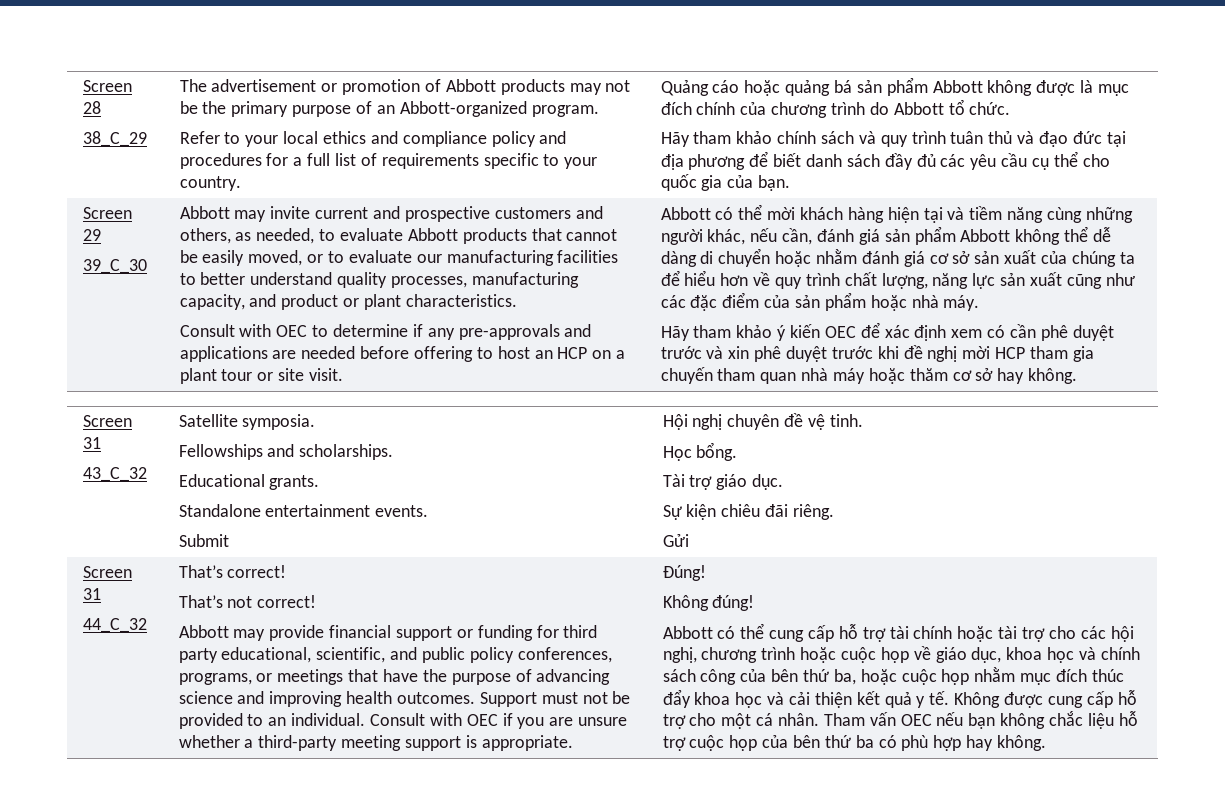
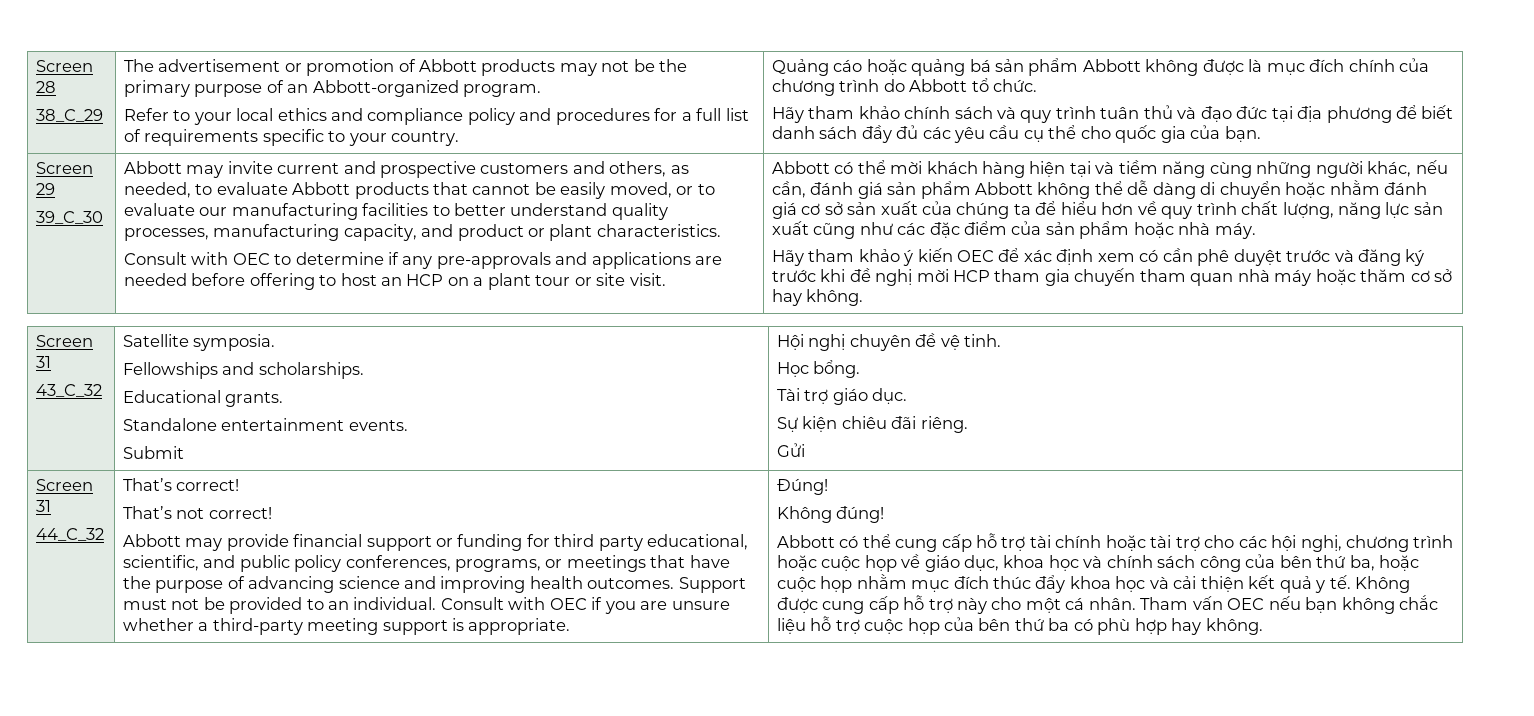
- Hãy tham khảo ý kiến OEC để xác định xem có cần phê duyệt trước và xin phê duyệt trước khi đề nghị mời HCP tham gia chuyến tham quan nhà máy hoặc thăm cơ sở hay không.
+ Hãy tham khảo ý kiến OEC để xác định xem có cần phê duyệt trước và đăng ký trước khi đề nghị mời HCP tham gia chuyến tham quan nhà máy hoặc thăm cơ sở hay không.
- Không được cung cấp hỗ trợ cho một cá nhân.
+ Không được cung cấp hỗ trợ này cho một cá nhân.

